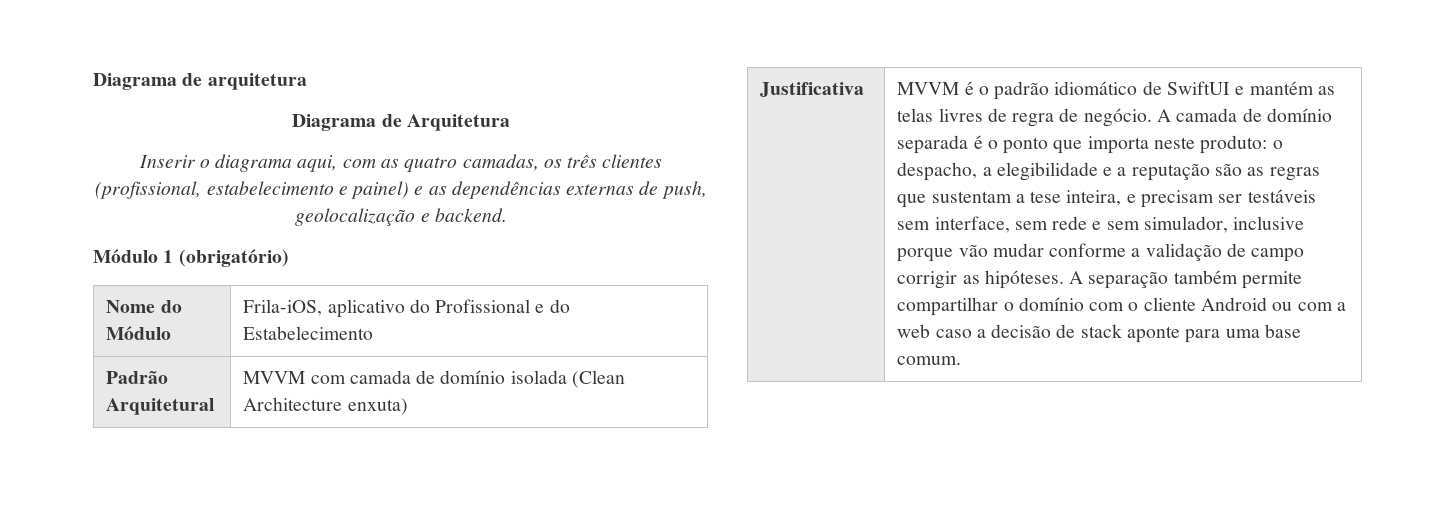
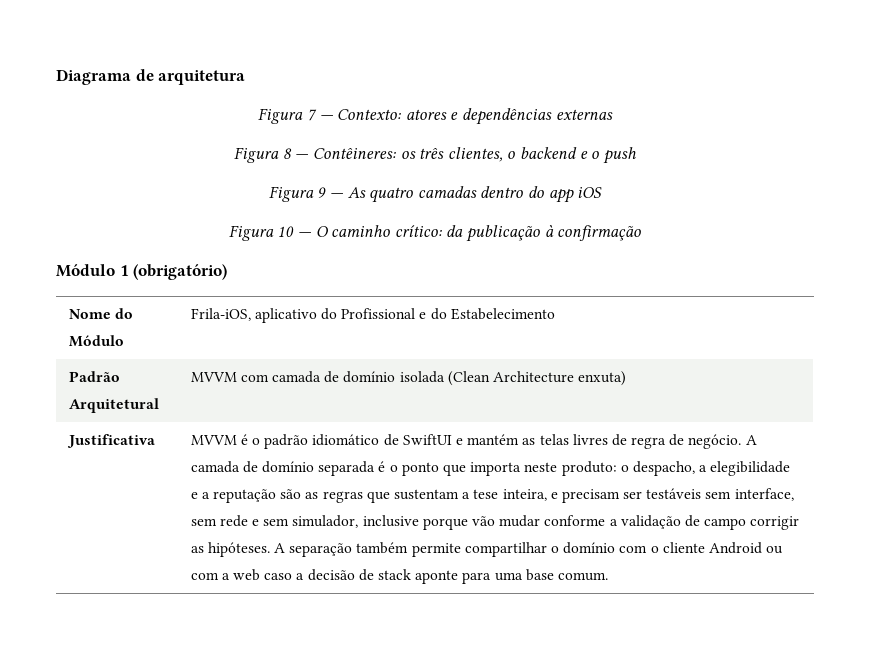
- Diagrama de Arquitetura
- Inserir o diagrama aqui, com as quatro camadas, os três clientes (profissional, estabelecimento e painel) e as dependências externas de push, geolocalização e backend.
+ Figura 7 — Contexto: atores e dependências externas
+ Figura 8 — Contêineres: os três clientes, o backend e o push
+ Figura 9 — As quatro camadas dentro do app iOS
+ Figura 10 — O caminho crítico: da publicação à confirmação

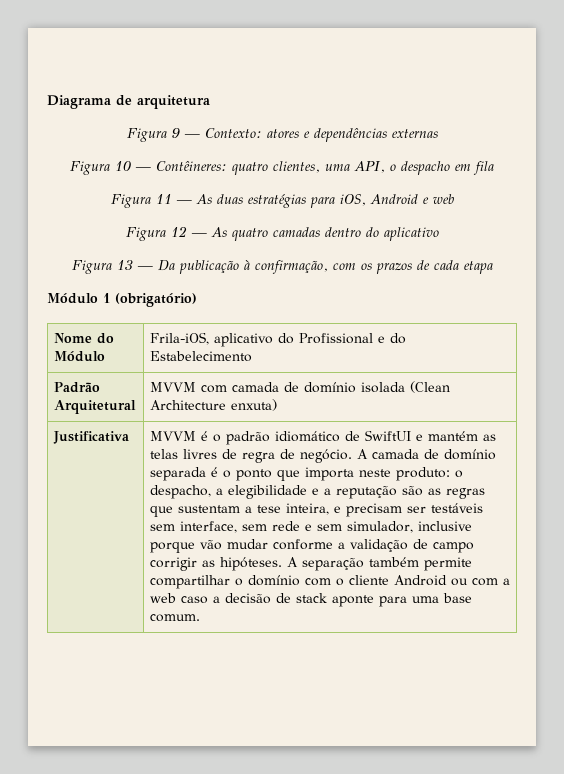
- Figura 7 — Contexto: atores e dependências externas
+ Figura 9 — Contexto: atores e dependências externas
- Figura 8 — Contêineres: os três clientes, o backend e o push
- Figura 9 — As quatro camadas dentro do app iOS
- Figura 10 — O caminho crítico: da publicação à confirmação
+ Figura 10 — Contêineres: quatro clientes, uma API, o despacho em fila
+ Figura 11 — As duas estratégias para iOS, Android e web
+ Figura 12 — As quatro camadas dentro do aplicativo
+ Figura 13 — Da publicação à confirmação, com os prazos de cada etapa

